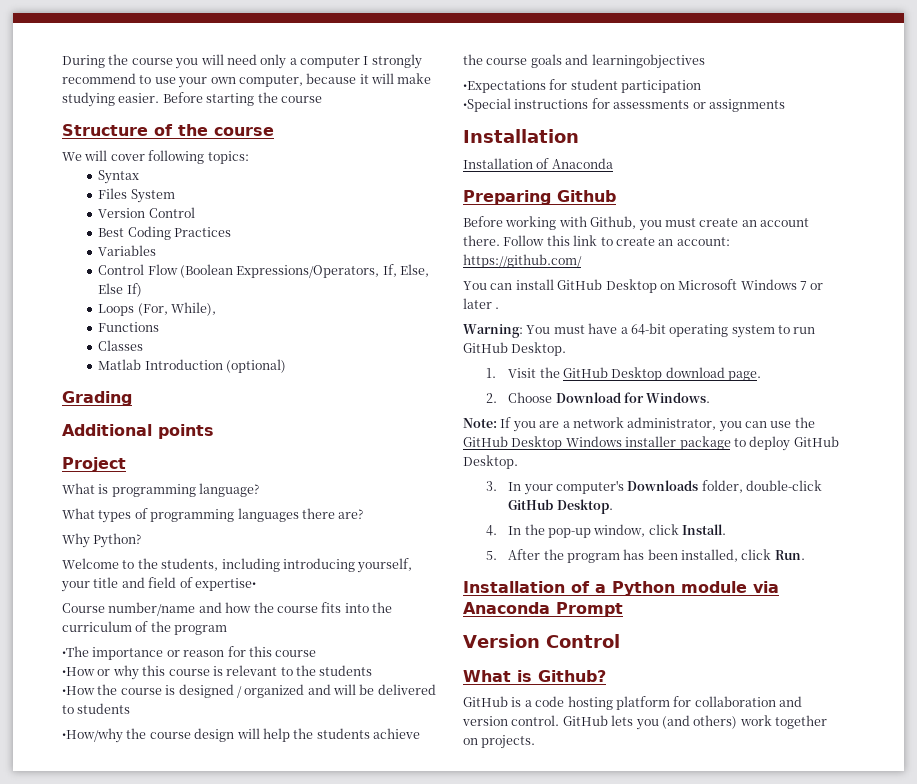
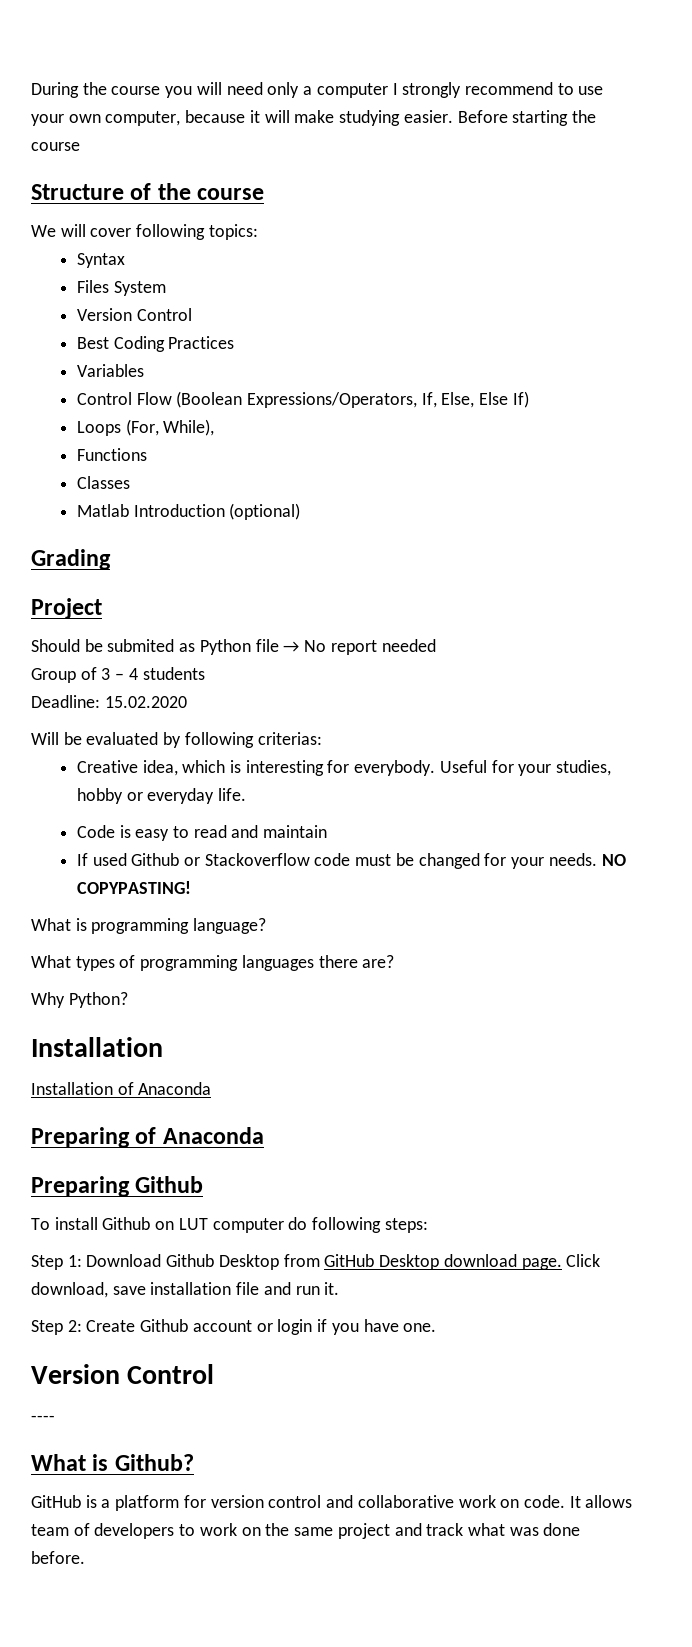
- Additional points
  Project
+ Should be submited as Python file → No report needed
+ Group of 3 – 4 students
+ Deadline: 15.02.2020
+ Will be evaluated by following criterias:
+ Creative idea, which is interesting for everybody. Useful for your studies, hobby or everyday life.
+ Code is easy to read and maintain
+ If used Github or Stackoverflow code must be changed for your needs. NO COPYPASTING!
- Welcome to the students, including introducing yourself, your title and field of expertise•
- Course number/name and how the course fits into the curriculum of the program
- •The importance or reason for this course
- •How or why this course is relevant to the students
- •How the course is designed / organized and will be delivered to students
- •How/why the course design will help the students achieve the course goals and learningobjectives
- •Expectations for student participation
- •Special instructions for assessments or assignments
+ Preparing of Anaconda
- Before working with Github, you must create an account there. Follow this link to create an account: https://github.com/
- You can install GitHub Desktop on Microsoft Windows 7 or later .
- Warning: You must have a 64-bit operating system to run GitHub Desktop.
- 1. Visit the GitHub Desktop download page.
- 2. Choose Download for Windows.
- Note: If you are a network administrator, you can use the GitHub Desktop Windows installer package to deploy GitHub Desktop.
- 3. In your computer's Downloads folder, double-click GitHub Desktop.
- 4. In the pop-up window, click Install.
- 5. After the program has been installed, click Run.
- Installation of a Python module via Anaconda Prompt
+ To install Github on LUT computer do following steps:
+ Step 1: Download Github Desktop from GitHub Desktop download page. Click download, save installation file and run it.
+ Step 2: Create Github account or login if you have one.
  Version Control
+ ----
- GitHub is a code hosting platform for collaboration and version control. GitHub lets you (and others) work together on projects.
+ GitHub is a platform for version control and collaborative work on code. It allows team of developers to work on the same project and track what was done before.

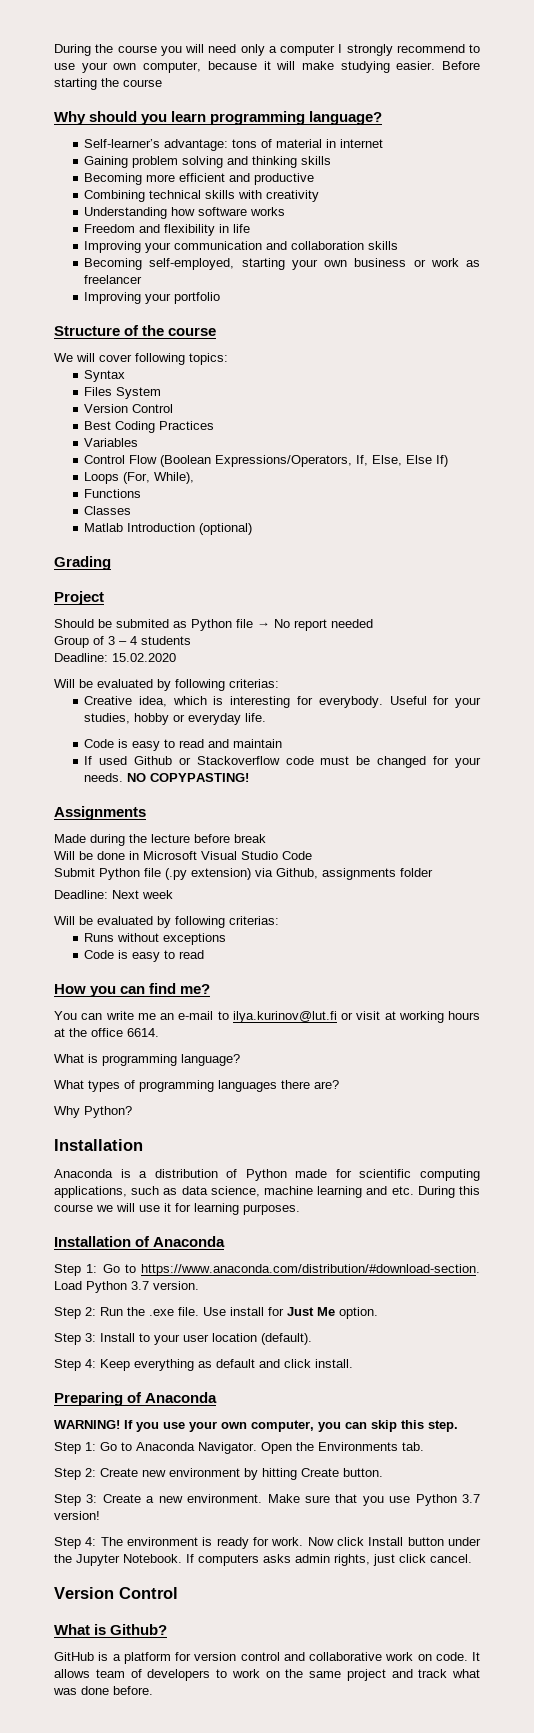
+ Why should you learn programming language?
+ Self-learner’s advantage: tons of material in internet
+ Gaining problem solving and thinking skills
+ Becoming more efficient and productive
+ Combining technical skills with creativity
+ Understanding how software works
+ Freedom and flexibility in life
+ Improving your communication and collaboration skills
+ Becoming self-employed, starting your own business or work as freelancer
+ Improving your portfolio
+ Assignments
+ Made during the lecture before break
+ Will be done in Microsoft Visual Studio Code
+ Submit Python file (.py extension) via Github, assignments folder
+ Deadline: Next week
+ Will be evaluated by following criterias:
+ Runs without exceptions
+ Code is easy to read
+ How you can find me?
+ You can write me an e-mail to ilya.kurinov@lut.fi or visit at working hours at the office 6614.
+ Anaconda is a distribution of Python made for scientific computing applications, such as data science, machine learning and etc. During this course we will use it for learning purposes.
  Installation of Anaconda
+ Step 1: Go to https://www.anaconda.com/distribution/#download-section. Load Python 3.7 version.
+ Step 2: Run the .exe file. Use install for Just Me option.
+ Step 3: Install to your user location (default).
+ Step 4: Keep everything as default and click install.
  Preparing of Anaconda
- Preparing Github
- To install Github on LUT computer do following steps:
- Step 1: Download Github Desktop from GitHub Desktop download page. Click download, save installation file and run it.
- Step 2: Create Github account or login if you have one.
+ WARNING! If you use your own computer, you can skip this step.
+ Step 1: Go to Anaconda Navigator. Open the Environments tab.
+ Step 2: Create new environment by hitting Create button.
+ Step 3: Create a new environment. Make sure that you use Python 3.7 version!
+ Step 4: The environment is ready for work. Now click Install button under the Jupyter Notebook. If computers asks admin rights, just click cancel.
  Version Control
- ----

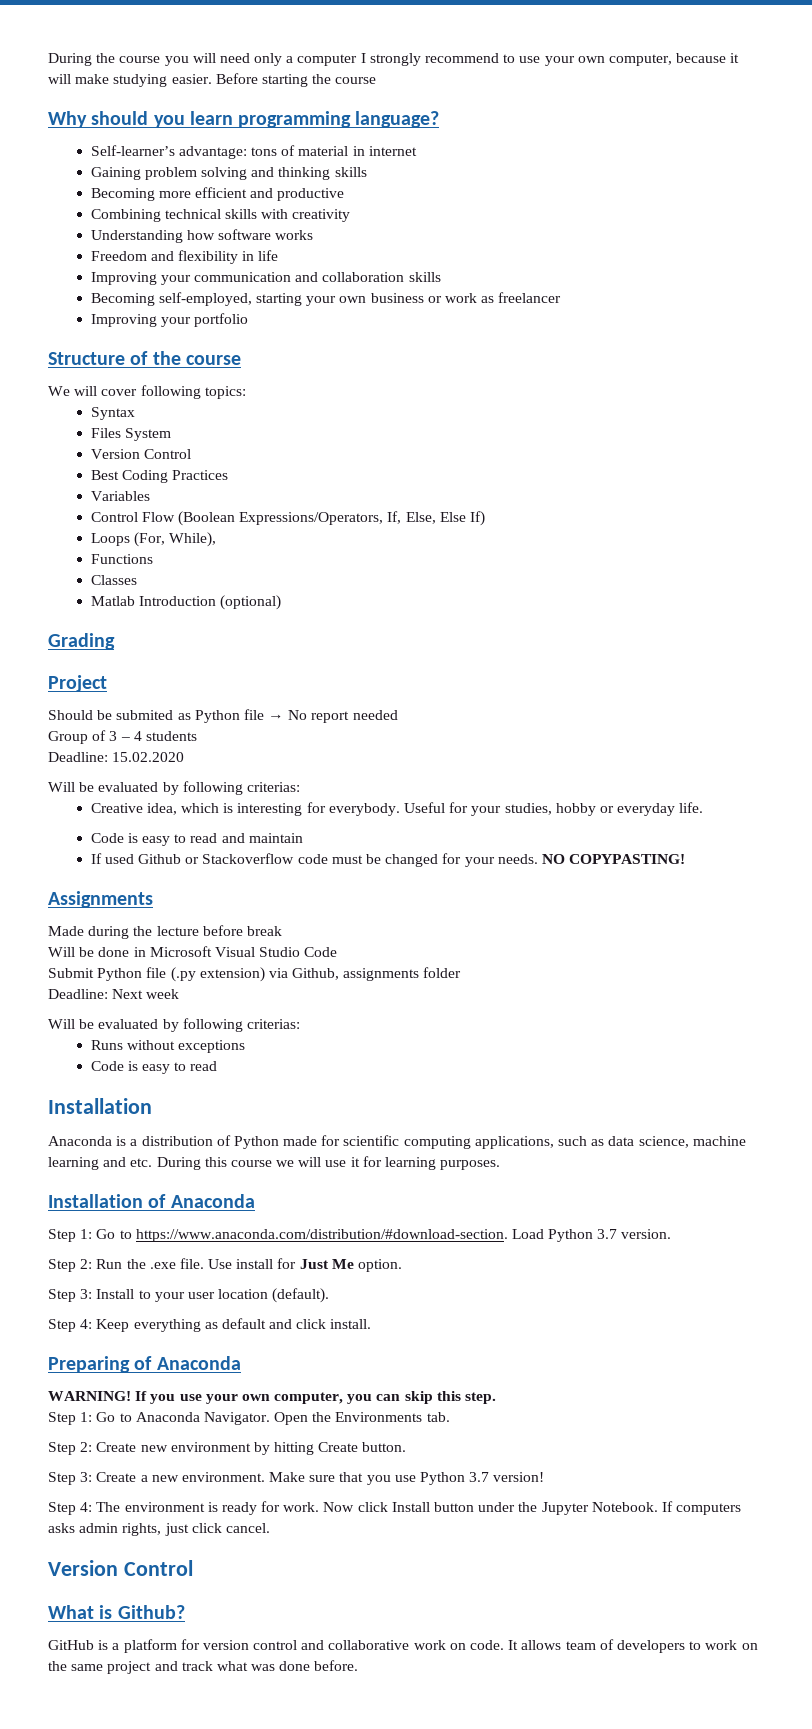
- How you can find me?
- You can write me an e-mail to ilya.kurinov@lut.fi or visit at working hours at the office 6614.
- What is programming language?
- What types of programming languages there are?
- Why Python?

